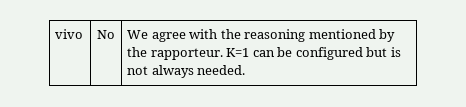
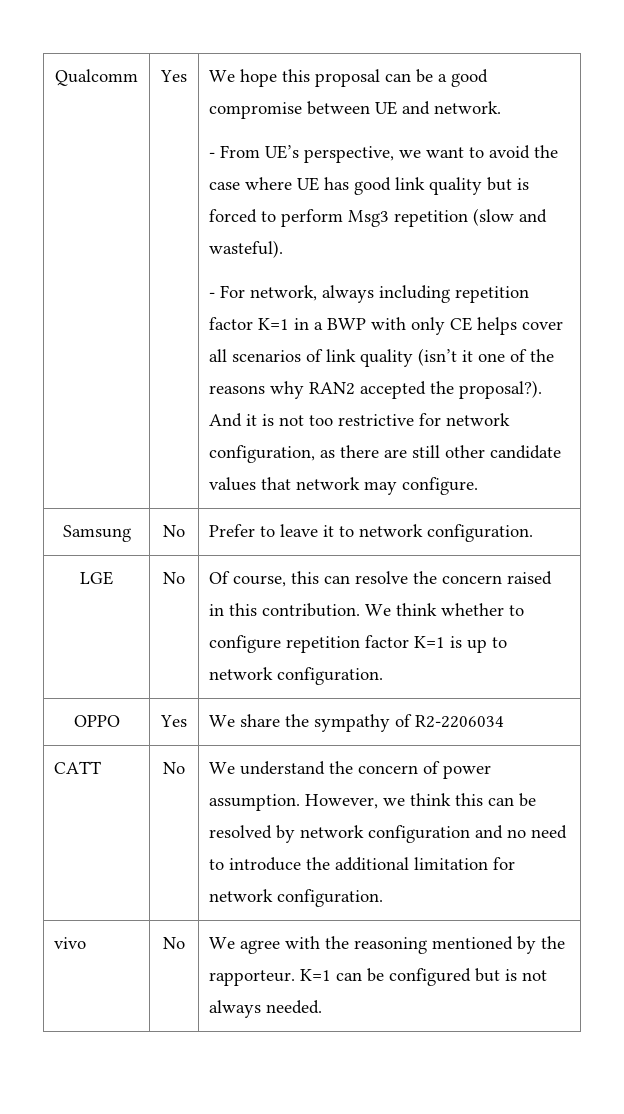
+ Qualcomm | Yes | We hope this proposal can be a good compromise between UE and network.
+ - From UE’s perspective, we want to avoid the case where UE has good link quality but is forced to perform Msg3 repetition (slow and wasteful).
+ - For network, always including repetition factor K=1 in a BWP with only CE helps cover all scenarios of link quality (isn’t it one of the reasons why RAN2 accepted the proposal?). And it is not too restrictive for network configuration, as there are still other candidate values that network may configure.
+ Samsung | No | Prefer to leave it to network configuration.
+ LGE | No | Of course, this can resolve the concern raised in this contribution. We think whether to configure repetition factor K=1 is up to network configuration.
+ OPPO | Yes | We share the sympathy of R2-2206034
+ CATT | No | We understand the concern of power assumption. However, we think this can be resolved by network configuration and no need to introduce the additional limitation for network configuration.

